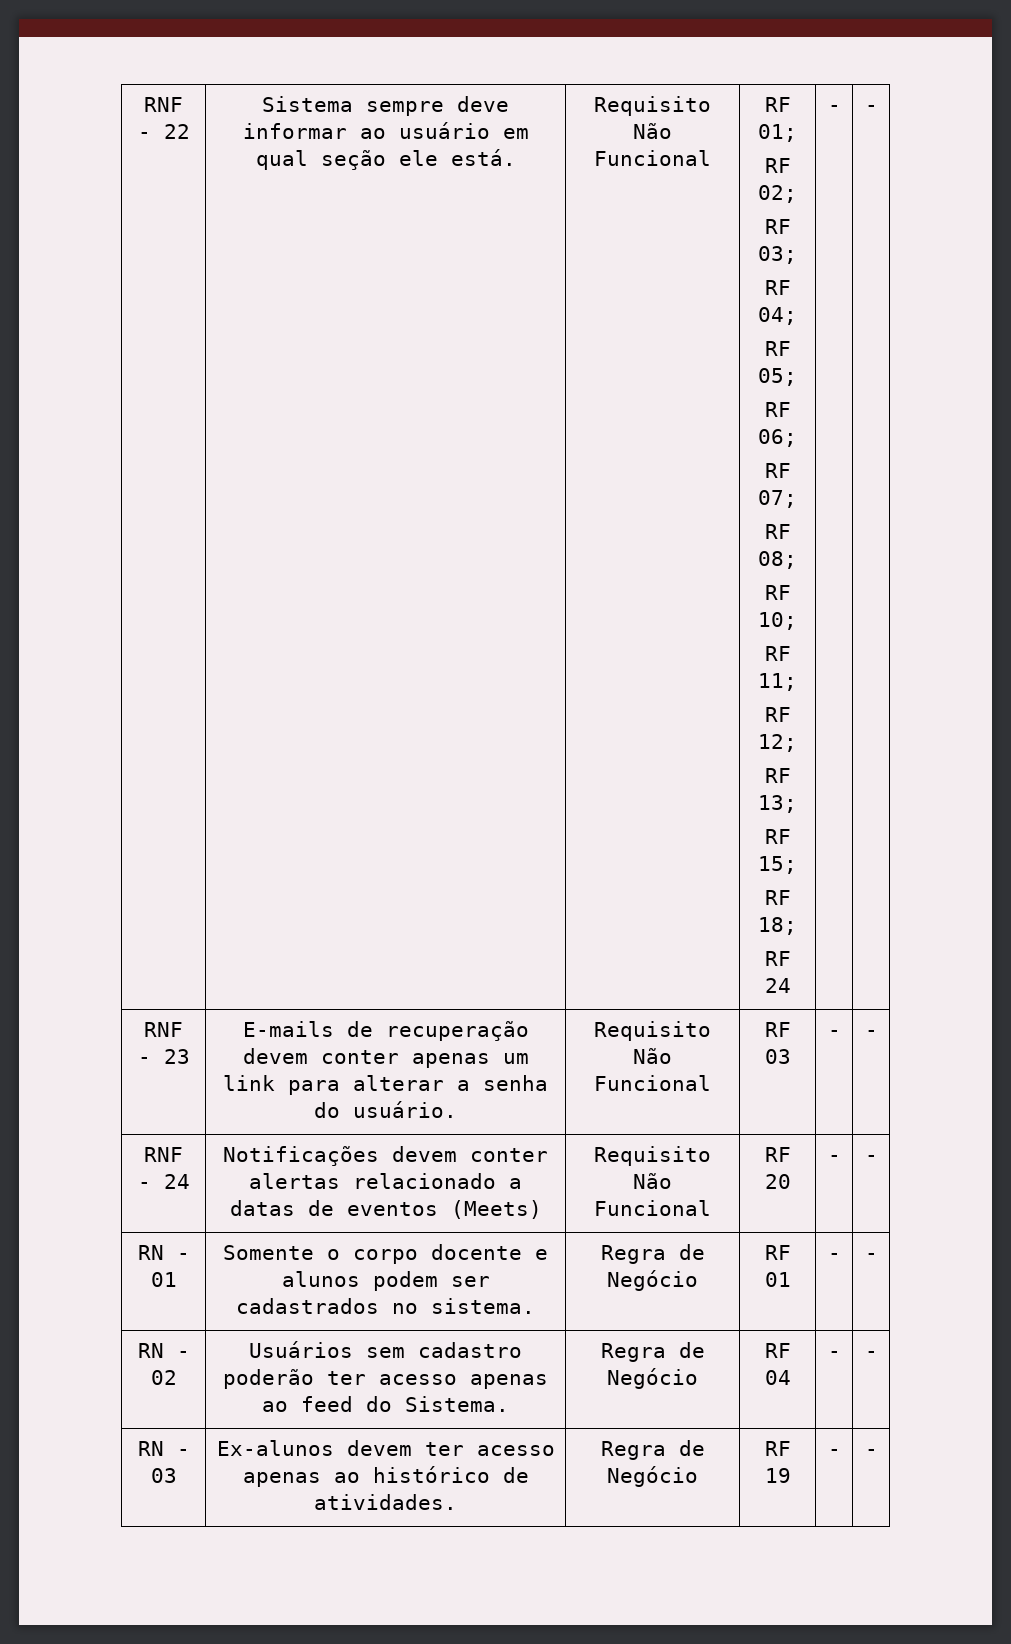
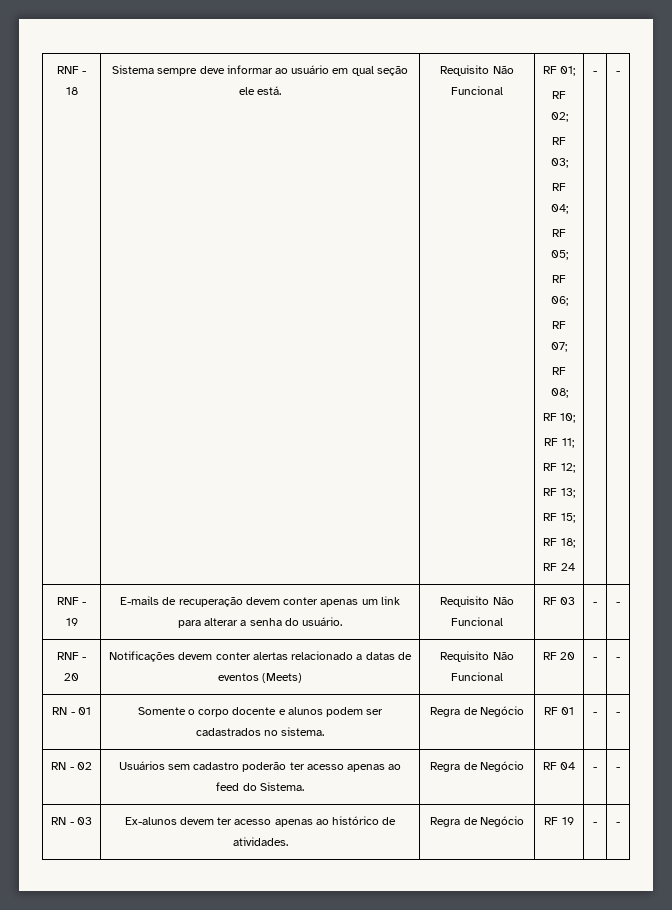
- RNF - 22
+ RNF - 18
- RNF - 23 | E-mails de recuperação devem conter apenas um link para alterar a senha do usuário. | Requisito Não Funcional | RF 03 | - | -
+ RNF - 19 | E-mails de recuperação devem conter apenas um link para alterar a senha do usuário. | Requisito Não Funcional | RF 03 | - | -
- RNF - 24 | Notificações devem conter alertas relacionado a datas de eventos (Meets) | Requisito Não Funcional | RF 20 | - | -
+ RNF - 20 | Notificações devem conter alertas relacionado a datas de eventos (Meets) | Requisito Não Funcional | RF 20 | - | -

